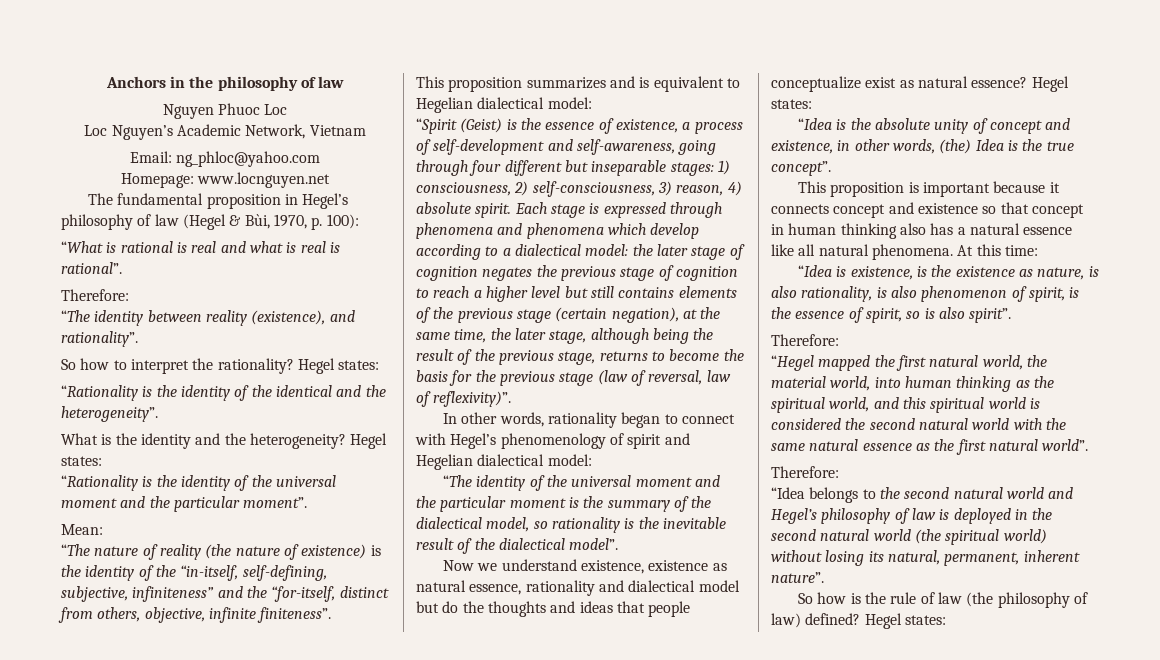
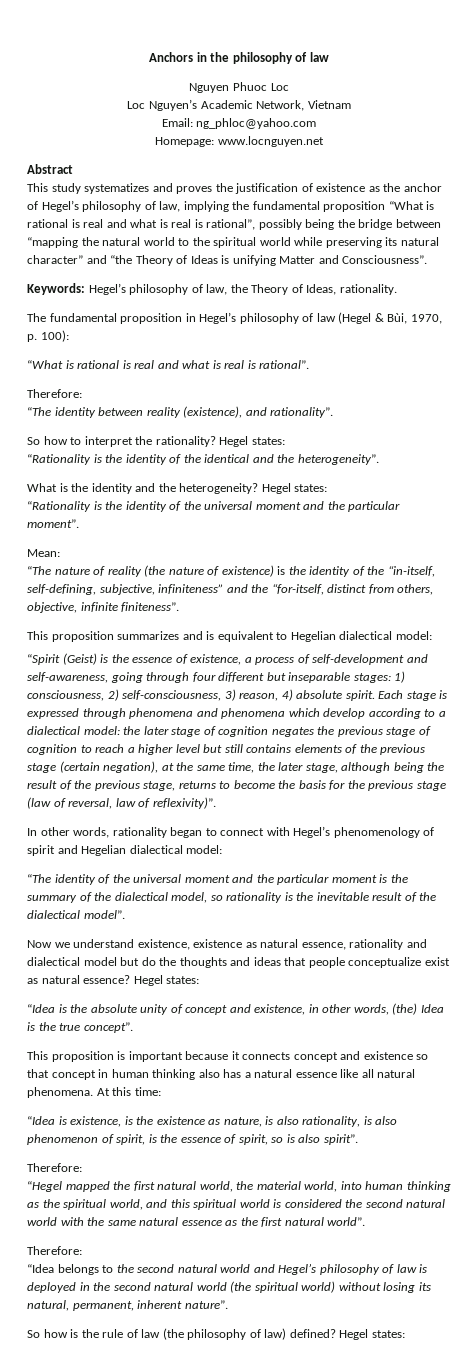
+ Abstract
+ This study systematizes and proves the justification of existence as the anchor of Hegel’s philosophy of law, implying the fundamental proposition “What is rational is real and what is real is rational”, possibly being the bridge between “mapping the natural world to the spiritual world while preserving its natural character” and “the Theory of Ideas is unifying Matter and Consciousness”.
+ Keywords: Hegel’s philosophy of law, the Theory of Ideas, rationality.

